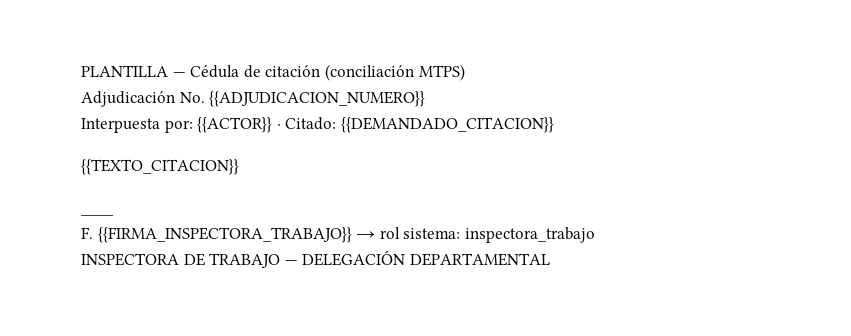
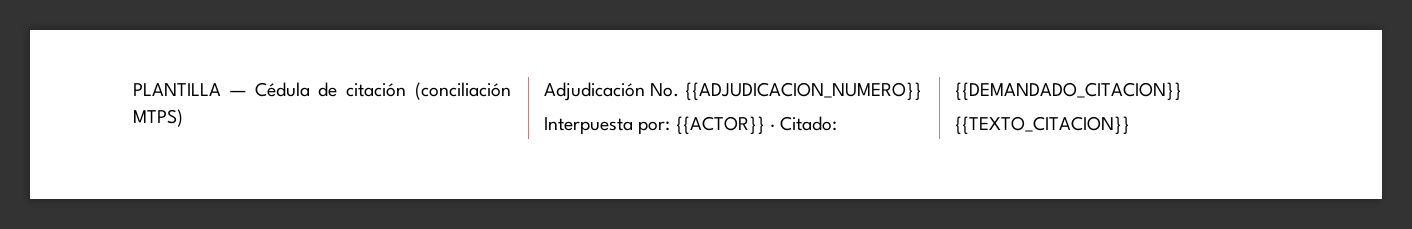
- ____
- F. {{FIRMA_INSPECTORA_TRABAJO}} → rol sistema: inspectora_trabajo
- INSPECTORA DE TRABAJO — DELEGACIÓN DEPARTAMENTAL

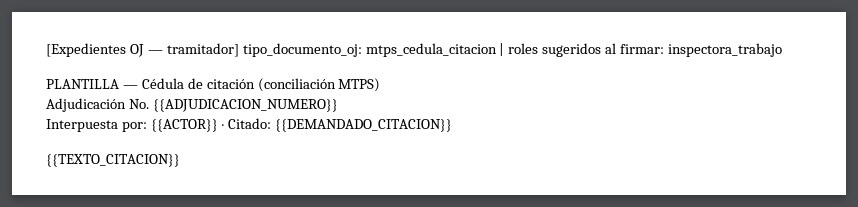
+ [Expedientes OJ — tramitador] tipo_documento_oj: mtps_cedula_citacion | roles sugeridos al firmar: inspectora_trabajo

